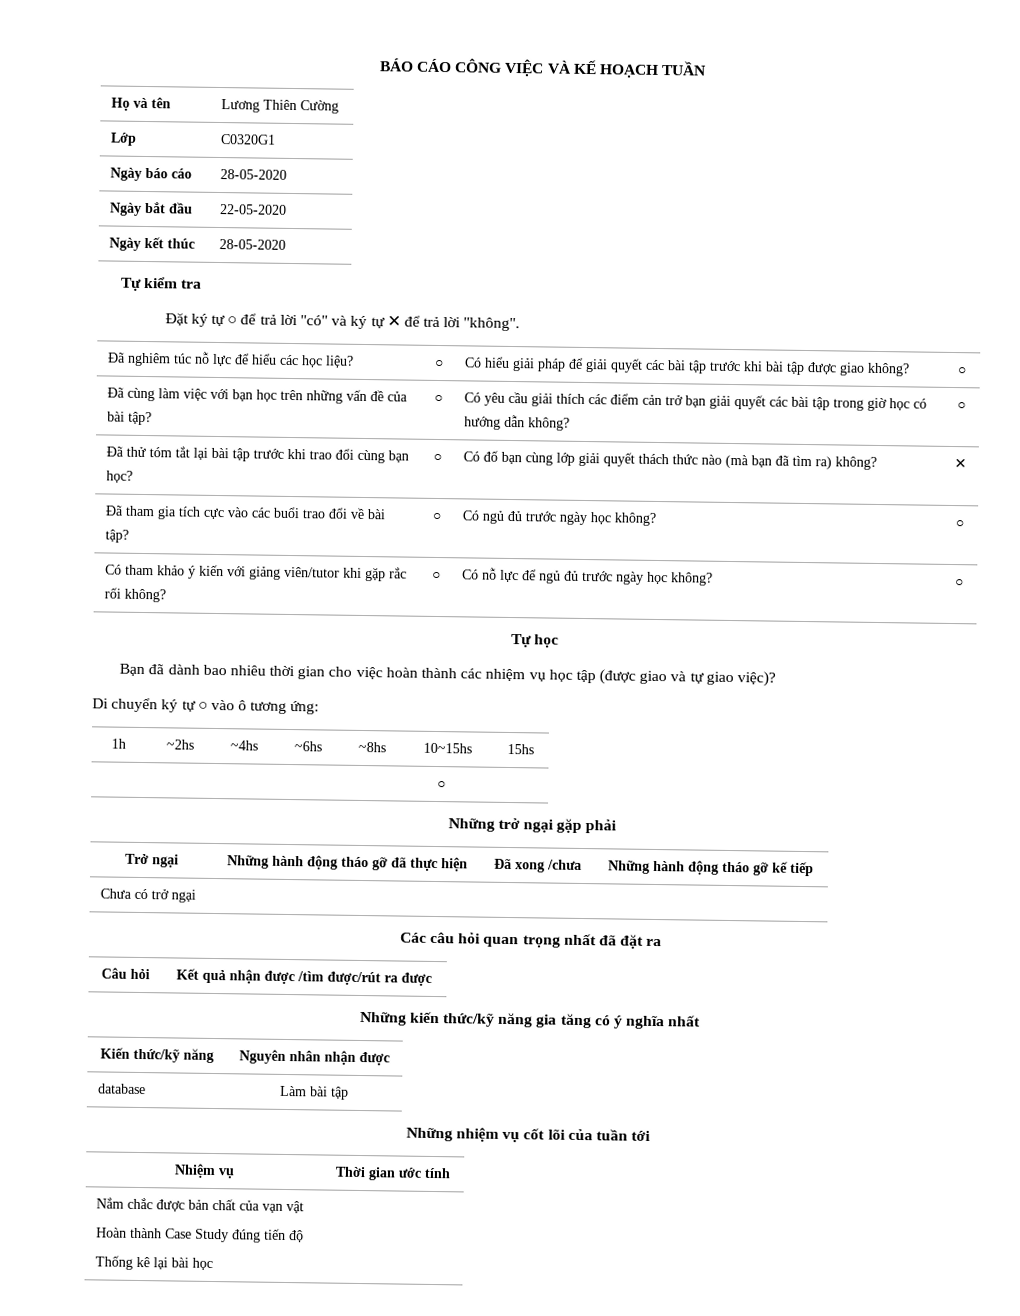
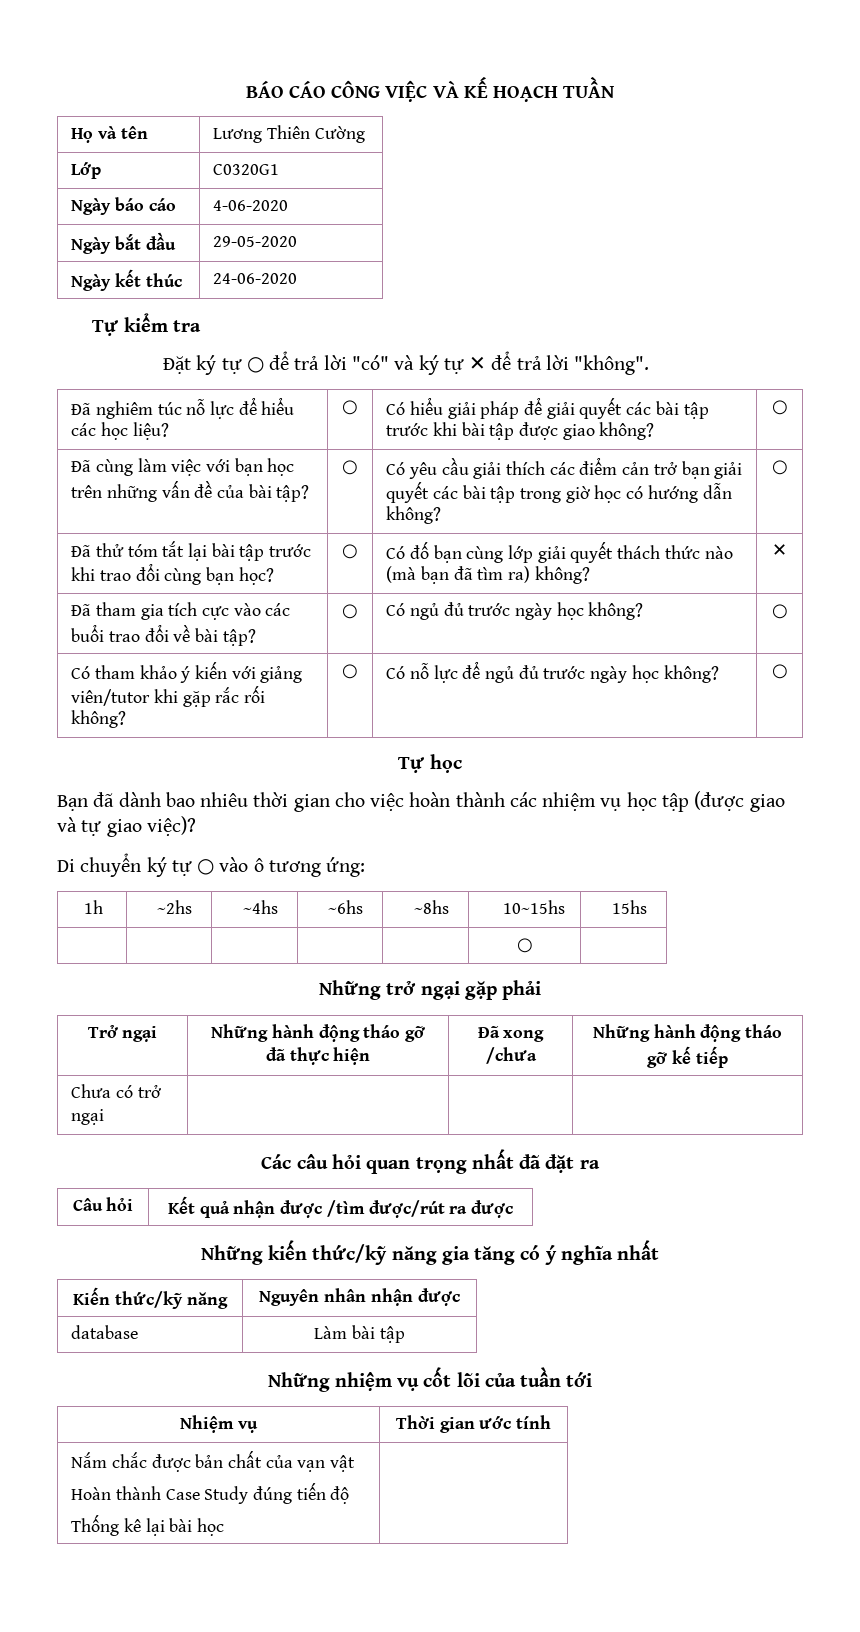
- Ngày báo cáo | 28-05-2020
+ Ngày báo cáo | 4-06-2020
- Ngày bắt đầu | 22-05-2020
+ Ngày bắt đầu | 29-05-2020
- Ngày kết thúc | 28-05-2020
+ Ngày kết thúc | 24-06-2020

